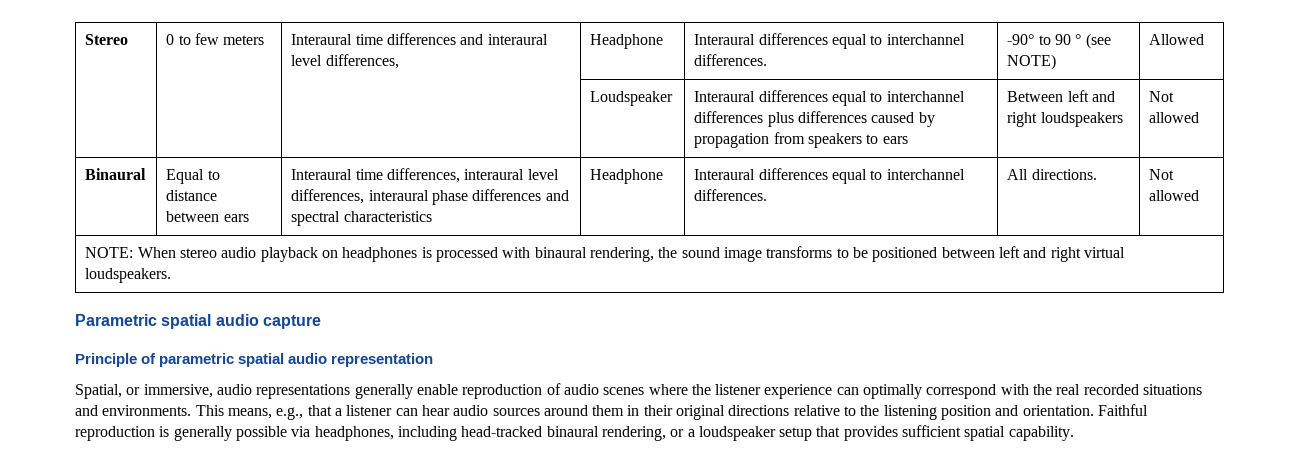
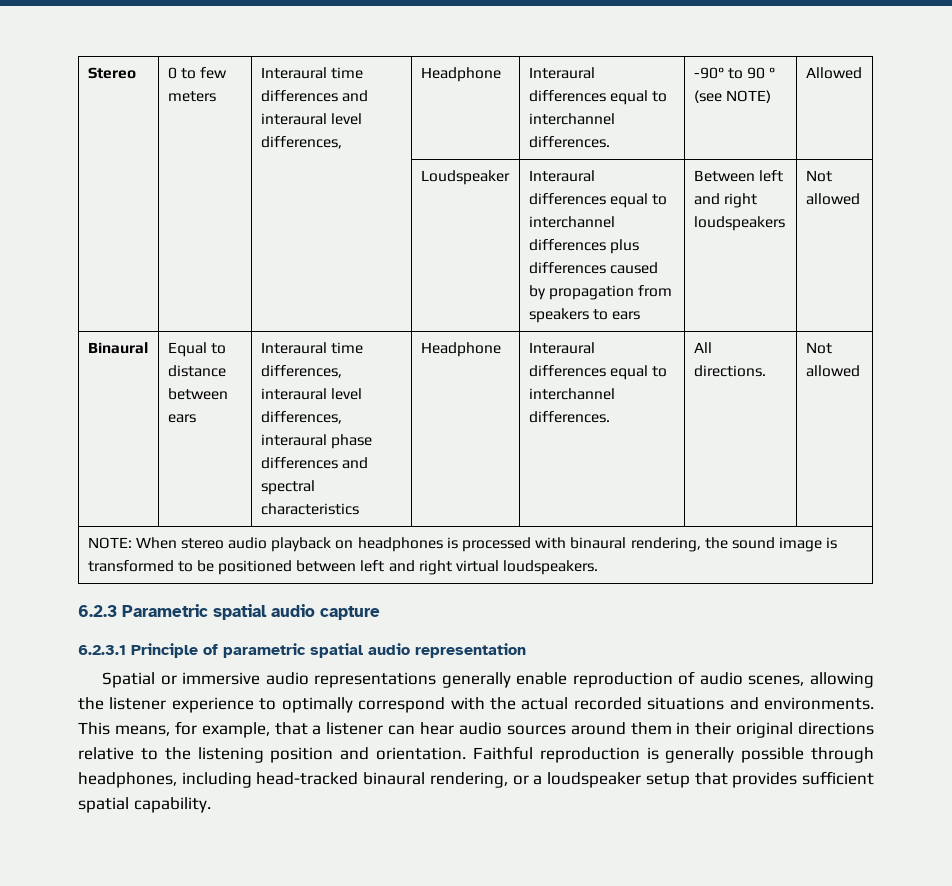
- NOTE: When stereo audio playback on headphones is processed with binaural rendering, the sound image transforms to be positioned between left and right virtual loudspeakers.
+ NOTE: When stereo audio playback on headphones is processed with binaural rendering, the sound image is transformed to be positioned between left and right virtual loudspeakers.
- Parametric spatial audio capture
+ 6.2.3 Parametric spatial audio capture
- Principle of parametric spatial audio representation
+ 6.2.3.1 Principle of parametric spatial audio representation
- Spatial, or immersive, audio representations generally enable reproduction of audio scenes where the listener experience can optimally correspond with the real recorded situations and environments.
+ Spatial or immersive audio representations generally enable reproduction of audio scenes, allowing the listener experience to optimally correspond with the actual recorded situations and environments.
- This means, e.g., that a listener can hear audio sources around them in their original directions relative to the listening position and orientation.
+ This means, for example, that a listener can hear audio sources around them in their original directions relative to the listening position and orientation.
- Faithful reproduction is generally possible via headphones, including head-tracked binaural rendering, or a loudspeaker setup that provides sufficient spatial capability.
+ Faithful reproduction is generally possible through headphones, including head-tracked binaural rendering, or a loudspeaker setup that provides sufficient spatial capability.

